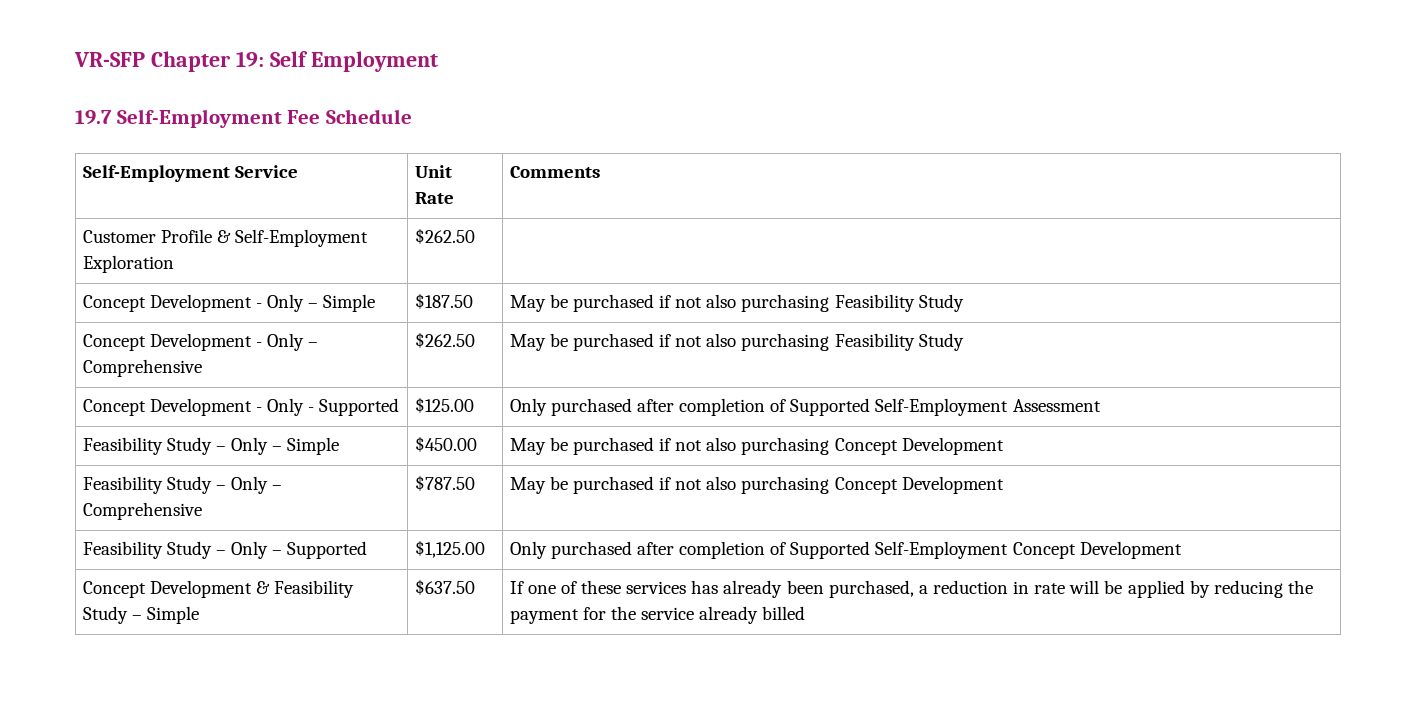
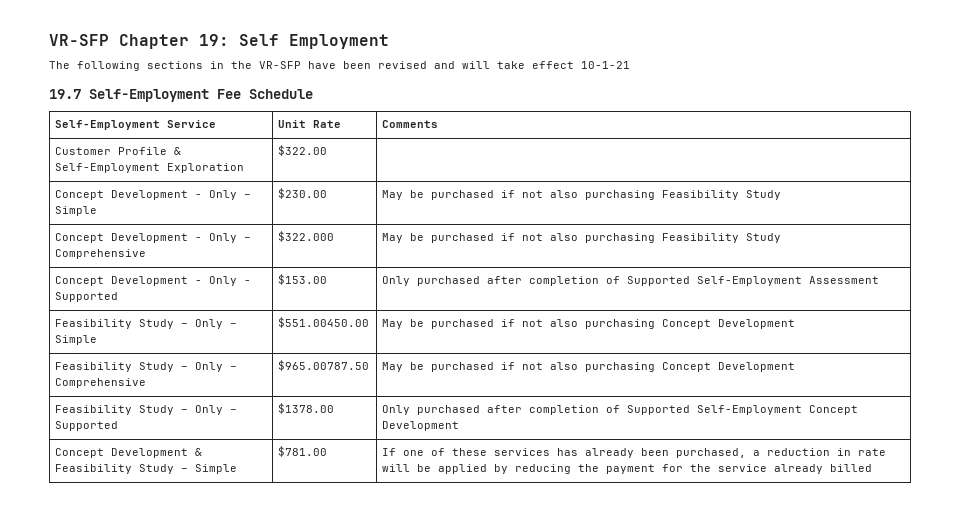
+ The following sections in the VR-SFP have been revised and will take effect 10-1-21
- Customer Profile & Self-Employment Exploration | $262.50 |
+ Customer Profile & Self-Employment Exploration | $322.00 |
- Concept Development - Only – Simple | $187.50 | May be purchased if not also purchasing Feasibility Study
+ Concept Development - Only – Simple | $230.00 | May be purchased if not also purchasing Feasibility Study
- Concept Development - Only – Comprehensive | $262.50 | May be purchased if not also purchasing Feasibility Study
+ Concept Development - Only – Comprehensive | $322.000 | May be purchased if not also purchasing Feasibility Study
- Concept Development - Only - Supported | $125.00 | Only purchased after completion of Supported Self-Employment Assessment
+ Concept Development - Only - Supported | $153.00 | Only purchased after completion of Supported Self-Employment Assessment
- Feasibility Study – Only – Simple | $450.00 | May be purchased if not also purchasing Concept Development
+ Feasibility Study – Only – Simple | $551.00450.00 | May be purchased if not also purchasing Concept Development
- Feasibility Study – Only – Comprehensive | $787.50 | May be purchased if not also purchasing Concept Development
+ Feasibility Study – Only – Comprehensive | $965.00787.50 | May be purchased if not also purchasing Concept Development
- Feasibility Study – Only – Supported | $1,125.00 | Only purchased after completion of Supported Self-Employment Concept Development
+ Feasibility Study – Only – Supported | $1378.00 | Only purchased after completion of Supported Self-Employment Concept Development
- Concept Development & Feasibility Study – Simple | $637.50 | If one of these services has already been purchased, a reduction in rate will be applied by reducing the payment for the service already billed
+ Concept Development & Feasibility Study – Simple | $781.00 | If one of these services has already been purchased, a reduction in rate will be applied by reducing the payment for the service already billed

